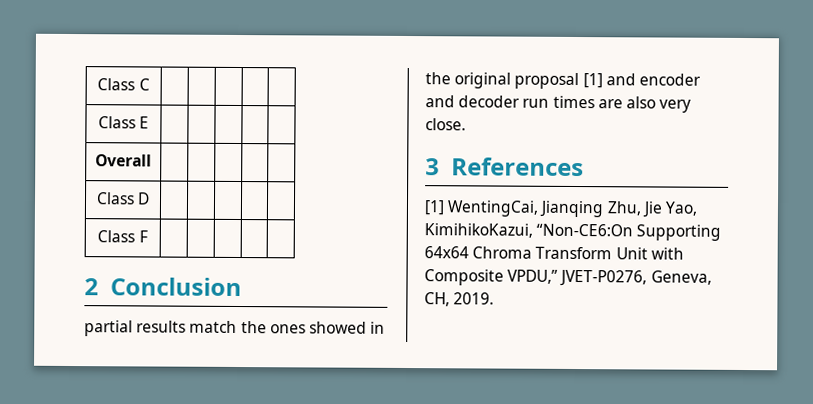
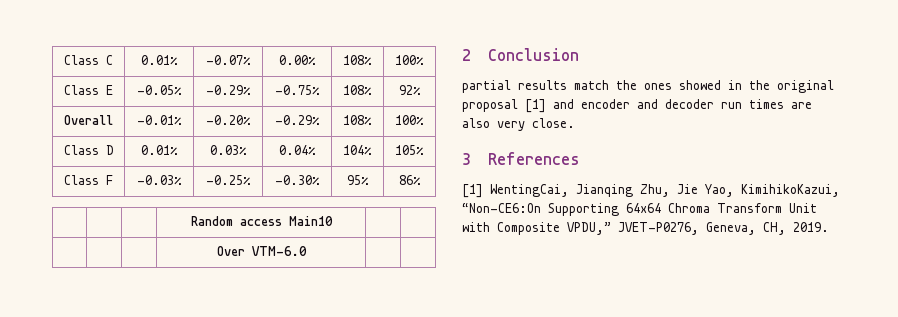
- Class C | | | | |
- Class E | | | | |
- Overall | | | | |
- Class D | | | | |
- Class F | | | | |
+ Class C | 0.01% | -0.07% | 0.00% | 108% | 100%
+ Class E | -0.05% | -0.29% | -0.75% | 108% | 92%
+ Overall | -0.01% | -0.20% | -0.29% | 108% | 100%
+ Class D | 0.01% | 0.03% | 0.04% | 104% | 105%
+ Class F | -0.03% | -0.25% | -0.30% | 95% | 86%
+ | | | Random access Main10 | |
+ | | | Over VTM-6.0 | |

